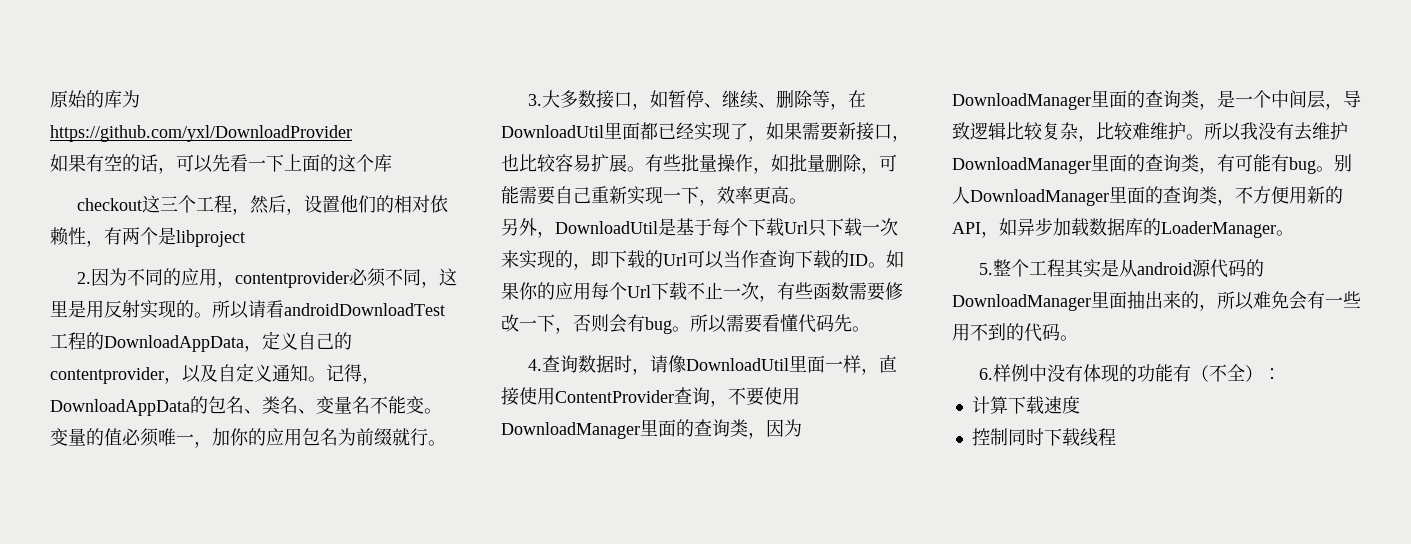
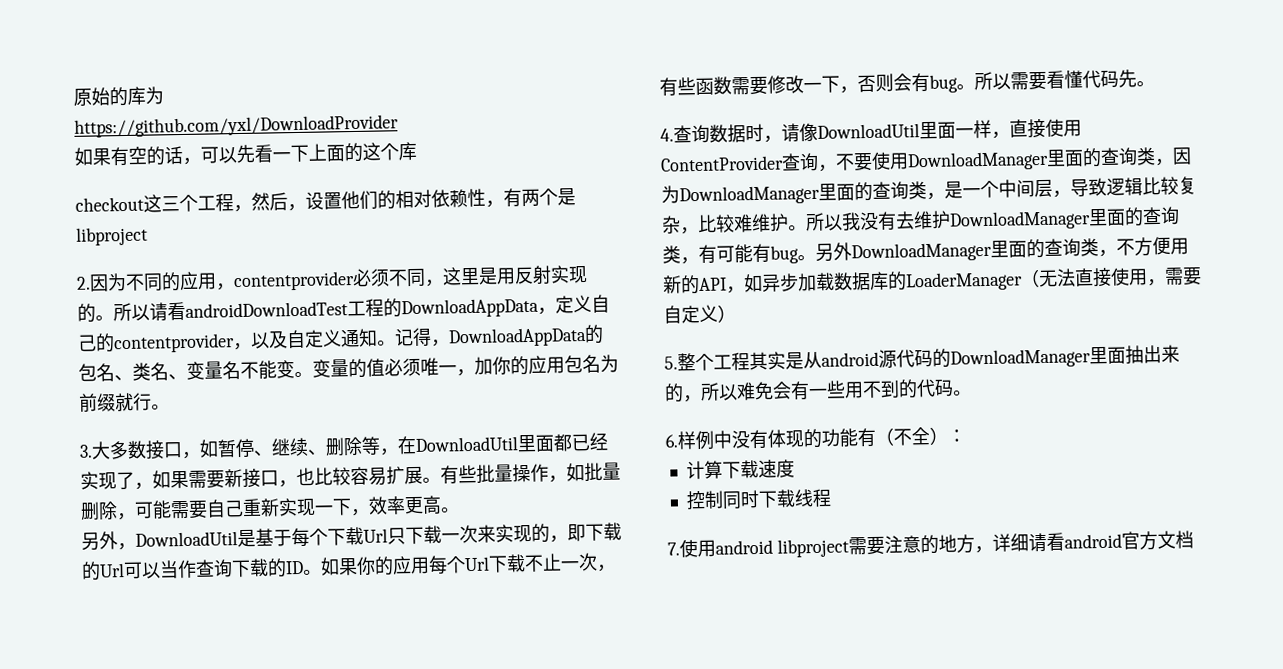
- 别人DownloadManager里面的查询类，不方便用新的API，如异步加载数据库的LoaderManager。
+ 另外DownloadManager里面的查询类，不方便用新的API，如异步加载数据库的LoaderManager（无法直接使用，需要自定义）
+ 7.使用android libproject需要注意的地方，详细请看android官方文档

